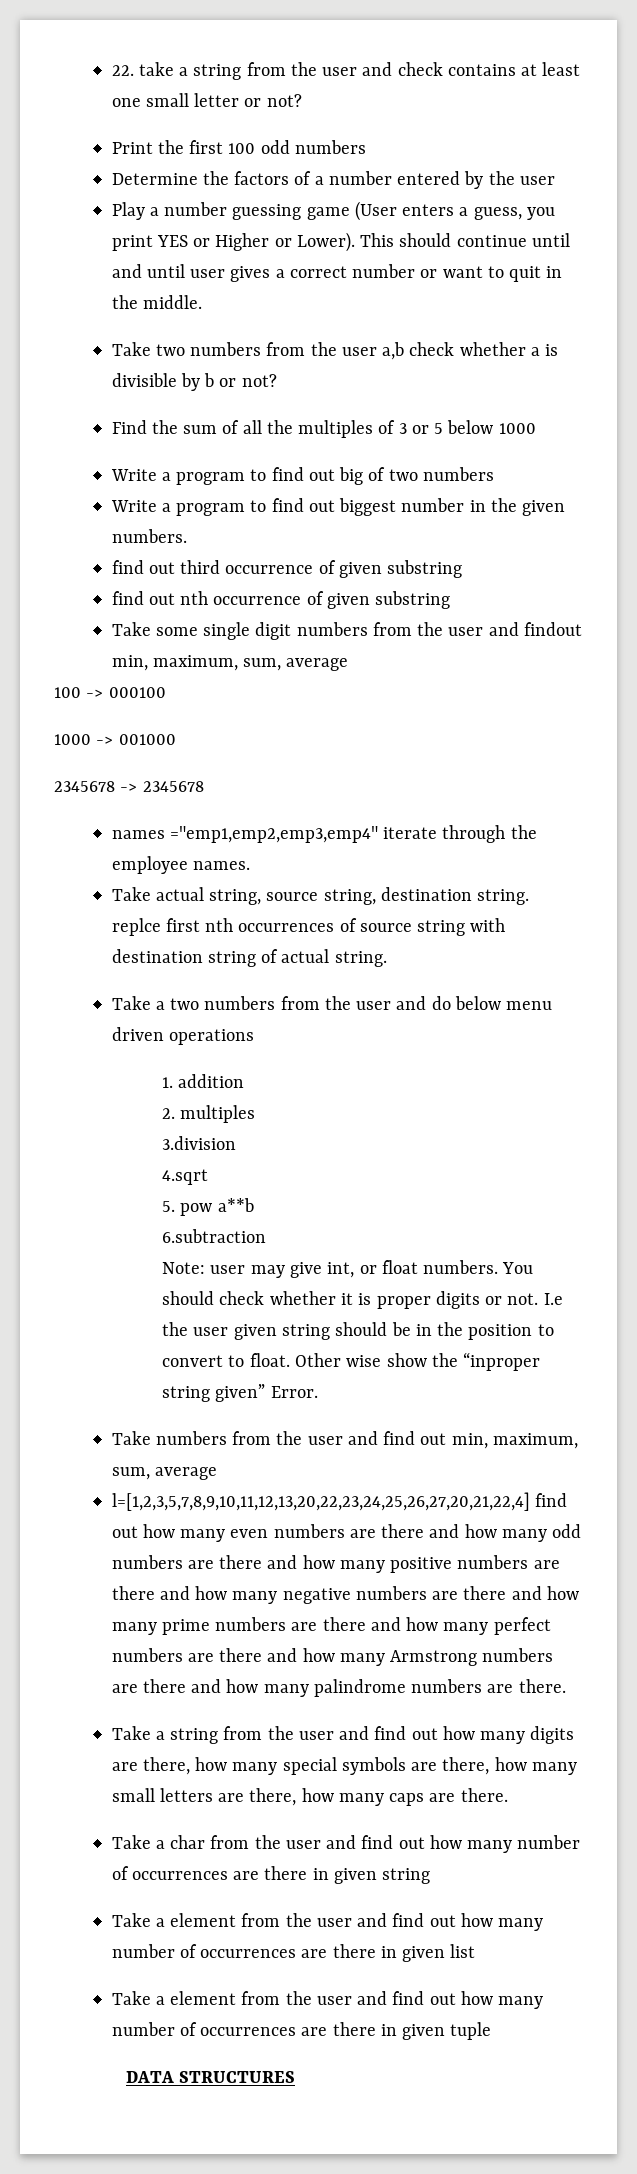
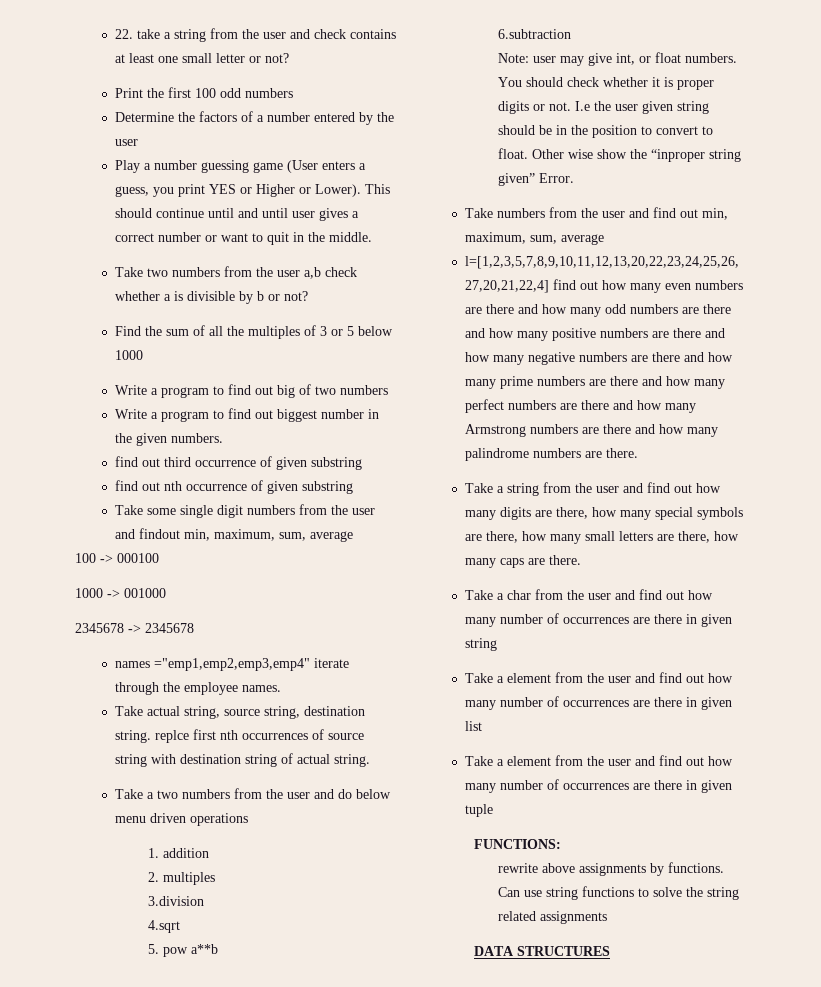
+ FUNCTIONS:
+ rewrite above assignments by functions. Can use string functions to solve the string related assignments

